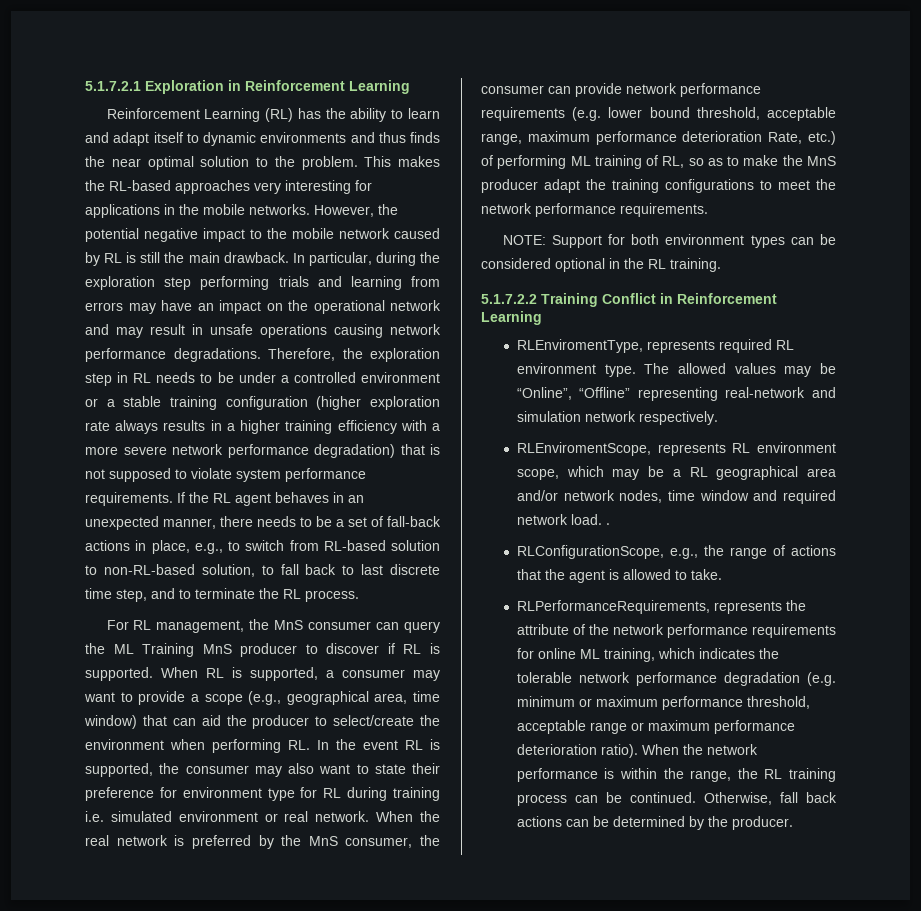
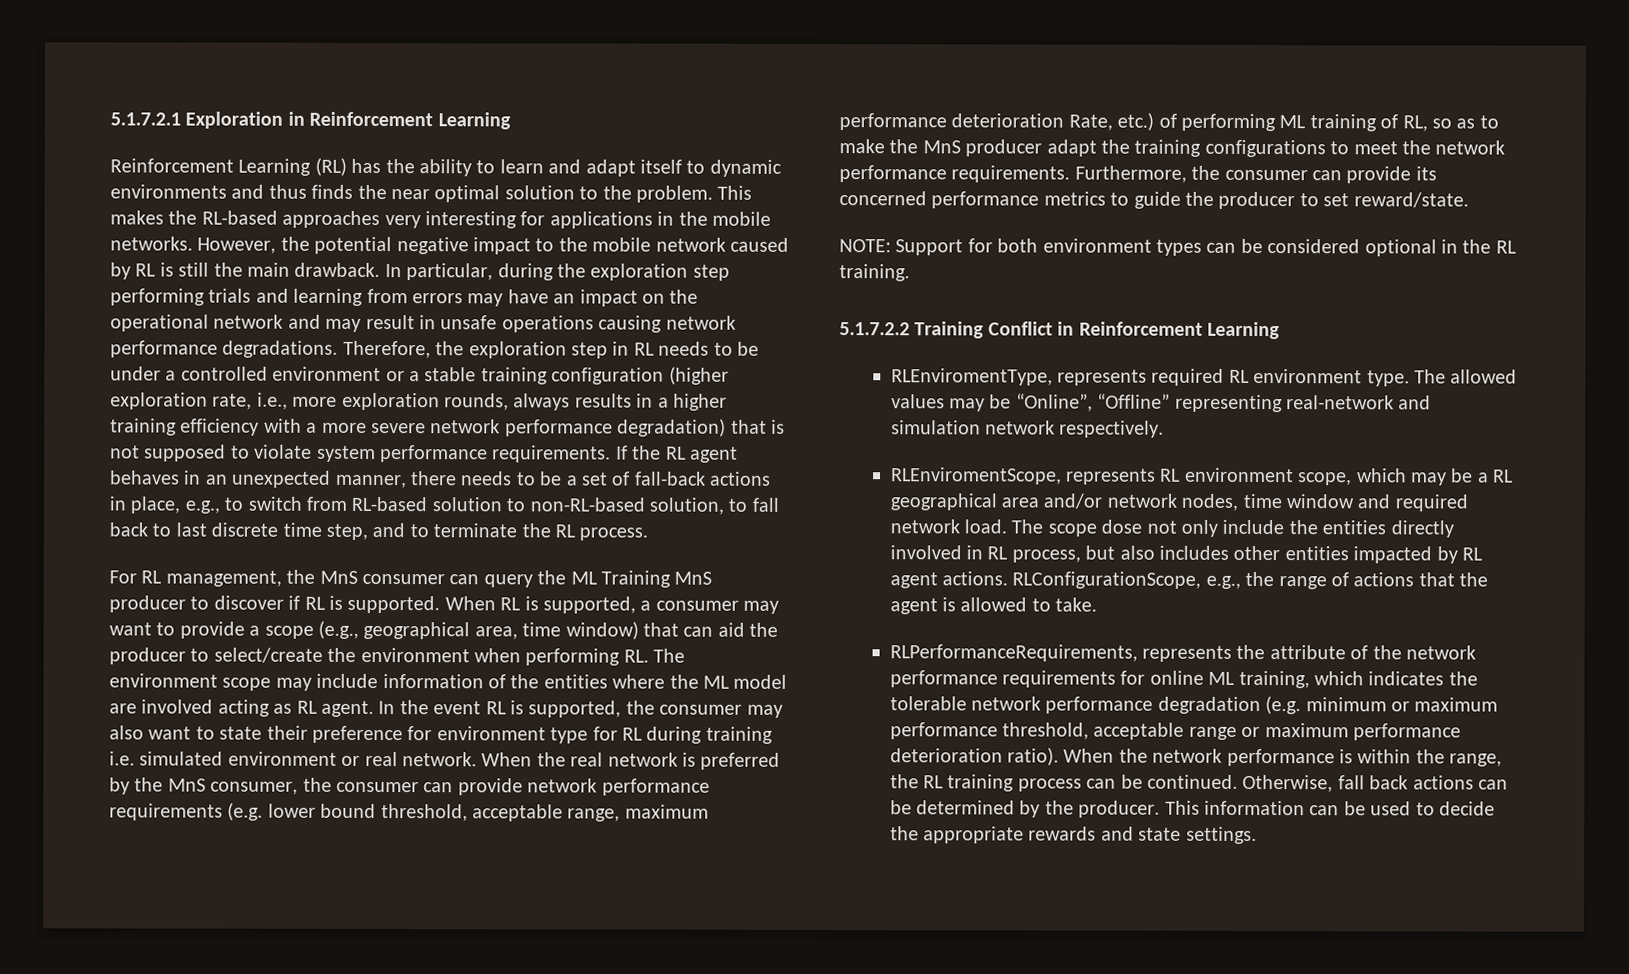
- Therefore, the exploration step in RL needs to be under a controlled environment or a stable training configuration (higher exploration rate always results in a higher training efficiency with a more severe network performance degradation) that is not supposed to violate system performance requirements.
+ Therefore, the exploration step in RL needs to be under a controlled environment or a stable training configuration (higher exploration rate, i.e., more exploration rounds, always results in a higher training efficiency with a more severe network performance degradation) that is not supposed to violate system performance requirements.
- When RL is supported, a consumer may want to provide a scope (e.g., geographical area, time window) that can aid the producer to select/create the environment when performing RL. In the event RL is supported, the consumer may also want to state their preference for environment type for RL during training i.e. simulated environment or real network.
+ When RL is supported, a consumer may want to provide a scope (e.g., geographical area, time window) that can aid the producer to select/create the environment when performing RL. The environment scope may include information of the entities where the ML model are involved acting as RL agent. In the event RL is supported, the consumer may also want to state their preference for environment type for RL during training i.e. simulated environment or real network.
+ Furthermore, the consumer can provide its concerned performance metrics to guide the producer to set reward/state.
- RLEnviromentScope, represents RL environment scope, which may be a RL geographical area and/or network nodes, time window and required network load. .
- RLConfigurationScope, e.g., the range of actions that the agent is allowed to take.
+ RLEnviromentScope, represents RL environment scope, which may be a RL geographical area and/or network nodes, time window and required network load. The scope dose not only include the entities directly involved in RL process, but also includes other entities impacted by RL agent actions. RLConfigurationScope, e.g., the range of actions that the agent is allowed to take.
+ This information can be used to decide the appropriate rewards and state settings.

